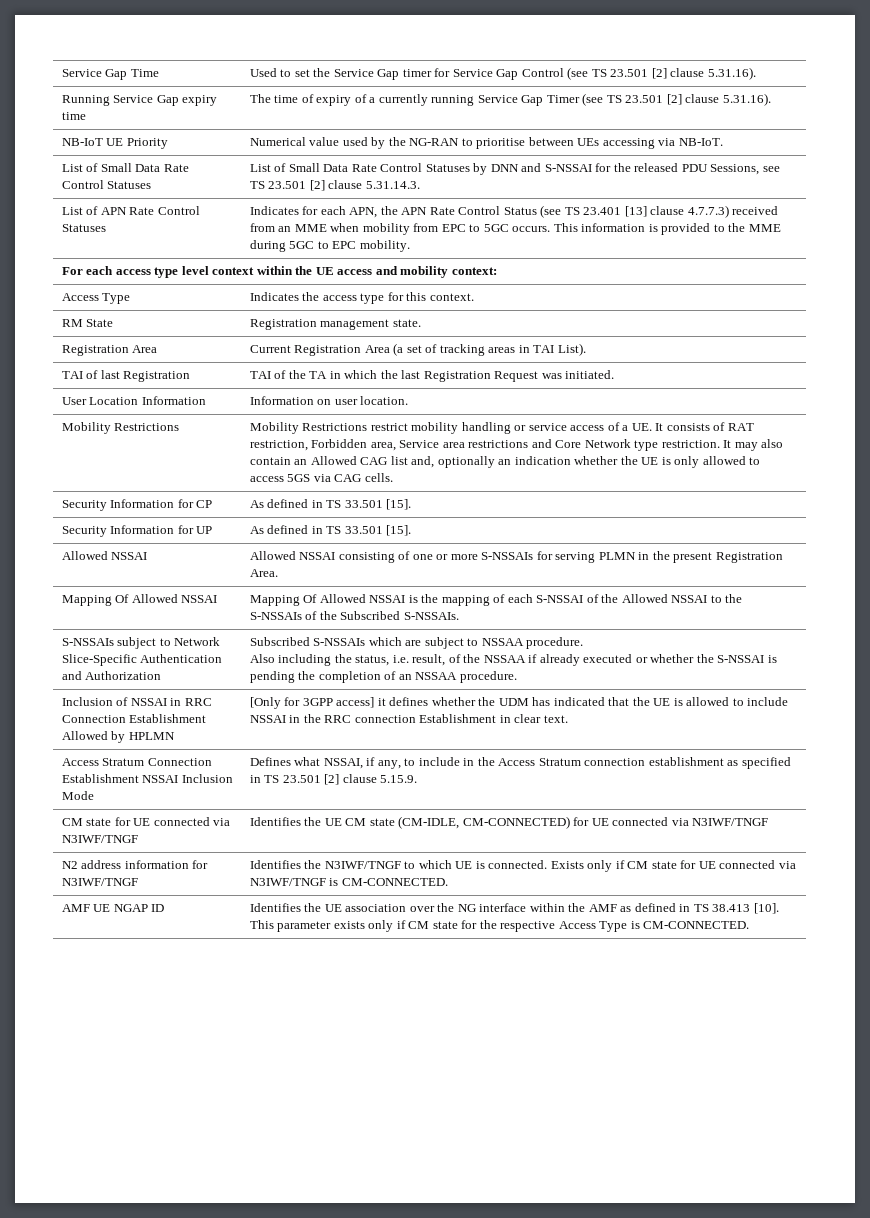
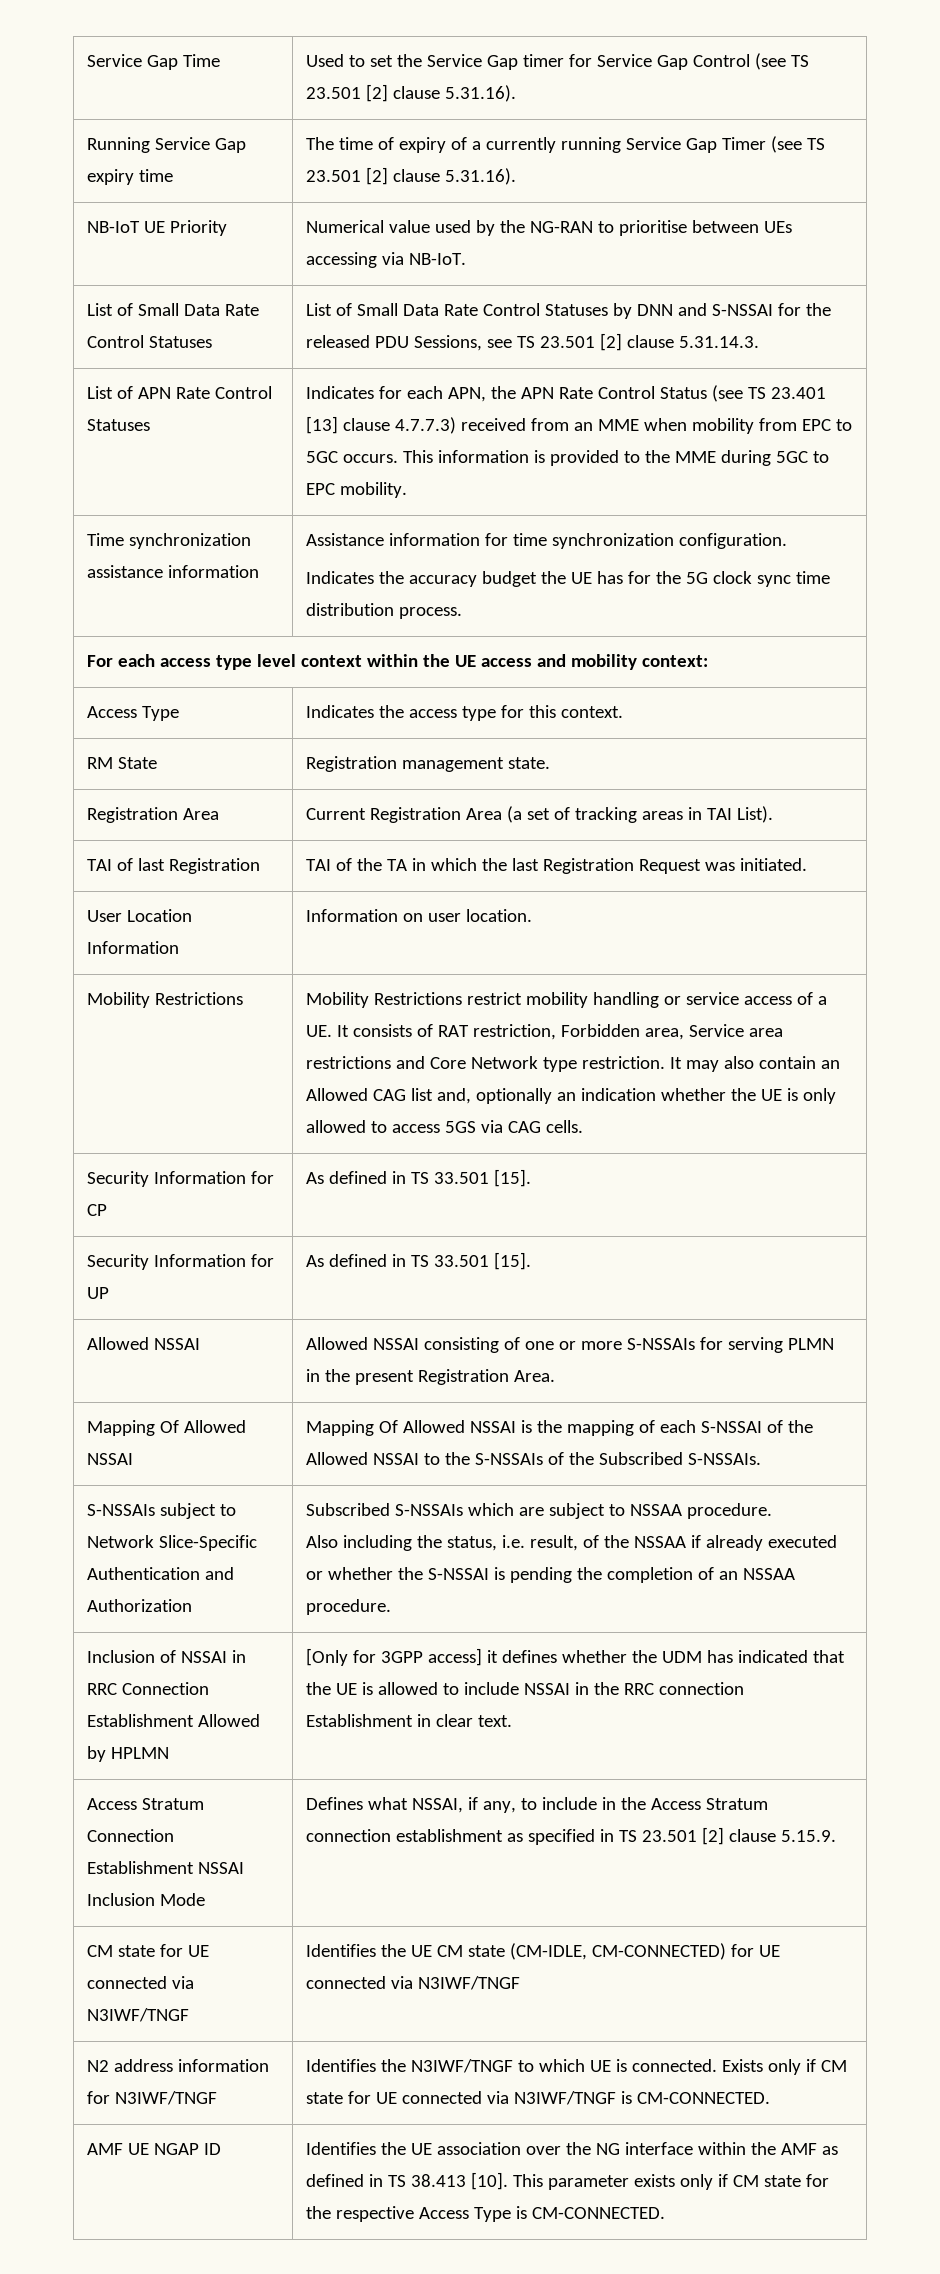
+ Time synchronization assistance information | Assistance information for time synchronization configuration.
+ Indicates the accuracy budget the UE has for the 5G clock sync time distribution process.

